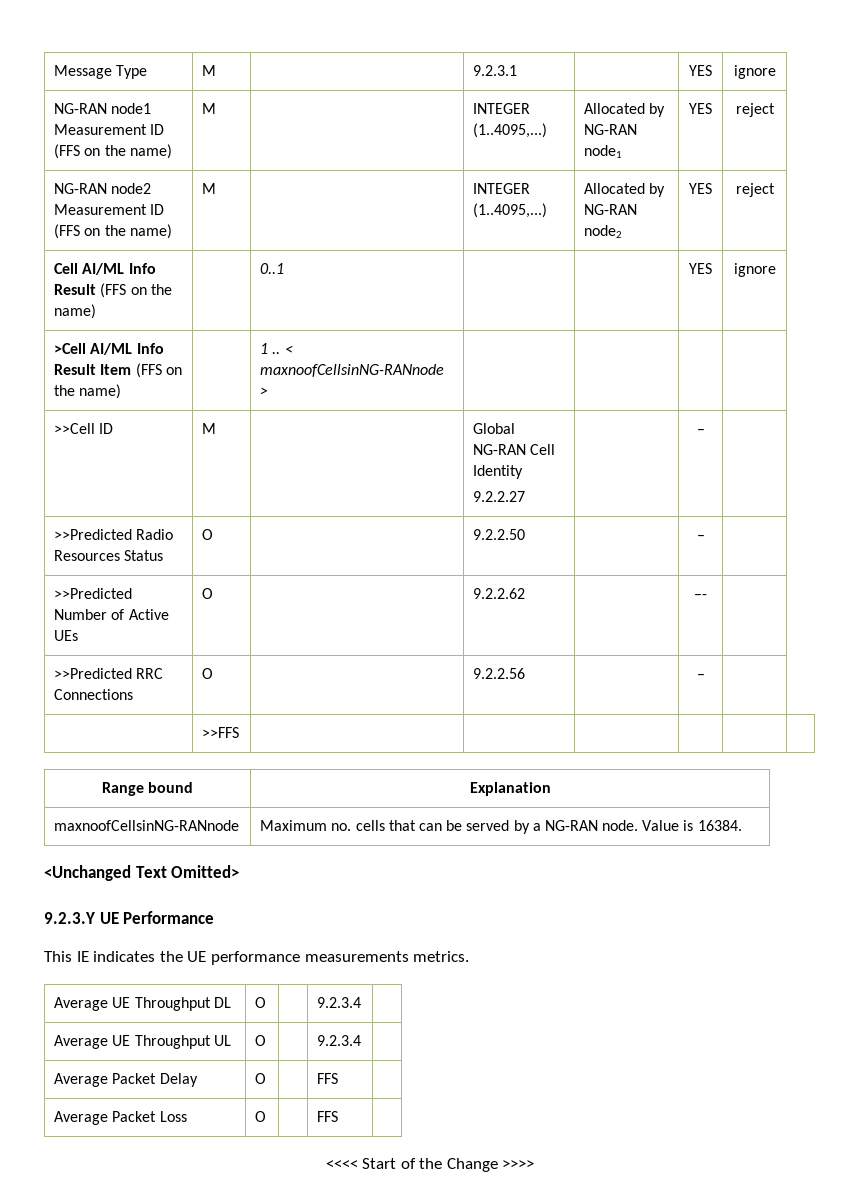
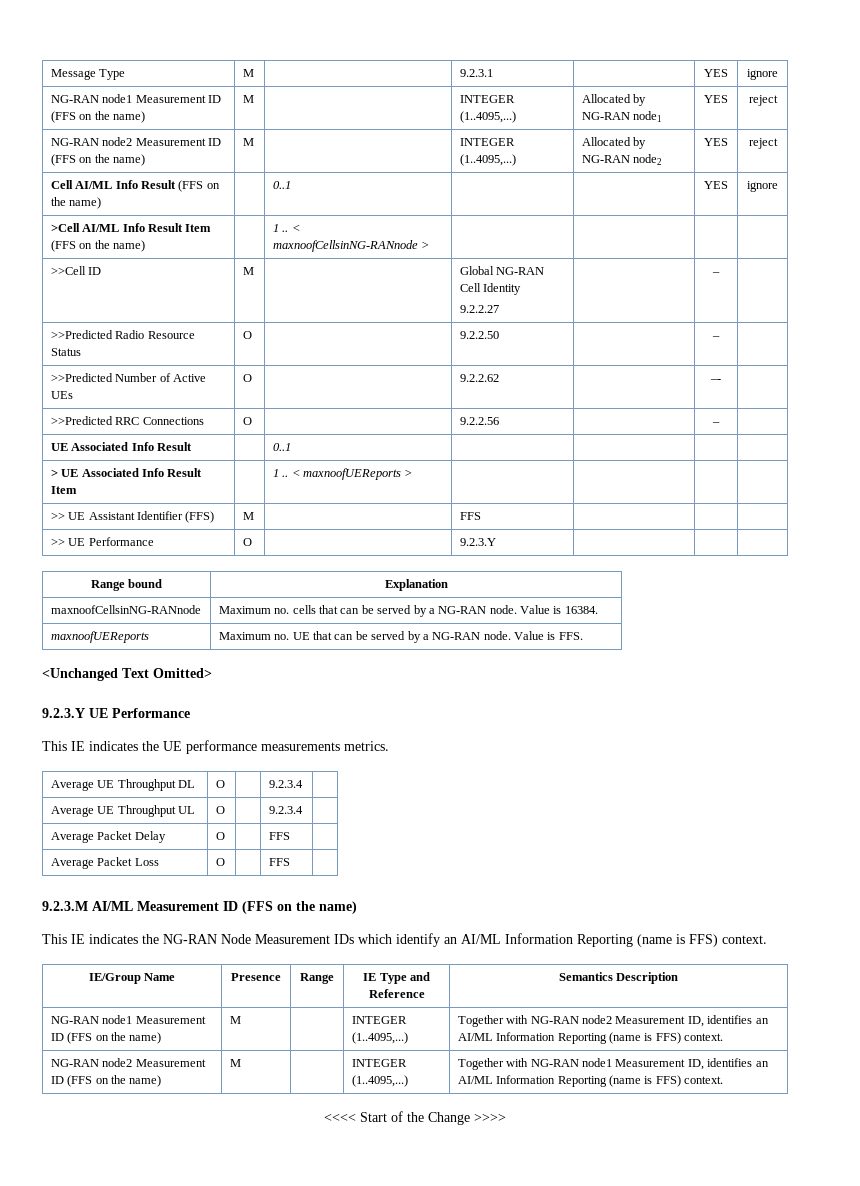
- >>Predicted Radio Resources Status | O | | 9.2.2.50 | | – |
+ >>Predicted Radio Resource Status | O | | 9.2.2.50 | | – |
- | >>FFS | | | | | |
+ UE Associated Info Result | | 0..1 | | | |
+ > UE Associated Info Result Item | | 1 .. < maxnoofUEReports > | | | |
+ >> UE Assistant Identifier (FFS) | M | | FFS | | |
+ >> UE Performance | O | | 9.2.3.Y | | |
+ maxnoofUEReports | Maximum no. UE that can be served by a NG-RAN node. Value is FFS.
+ 9.2.3.M AI/ML Measurement ID (FFS on the name)
+ This IE indicates the NG-RAN Node Measurement IDs which identify an AI/ML Information Reporting (name is FFS) context.
+ IE/Group Name | Presence | Range | IE Type and Reference | Semantics Description
+ NG-RAN node1 Measurement ID (FFS on the name) | M | | INTEGER (1..4095,...) | Together with NG-RAN node2 Measurement ID, identifies an AI/ML Information Reporting (name is FFS) context.
+ NG-RAN node2 Measurement ID (FFS on the name) | M | | INTEGER (1..4095,...) | Together with NG-RAN node1 Measurement ID, identifies an AI/ML Information Reporting (name is FFS) context.

